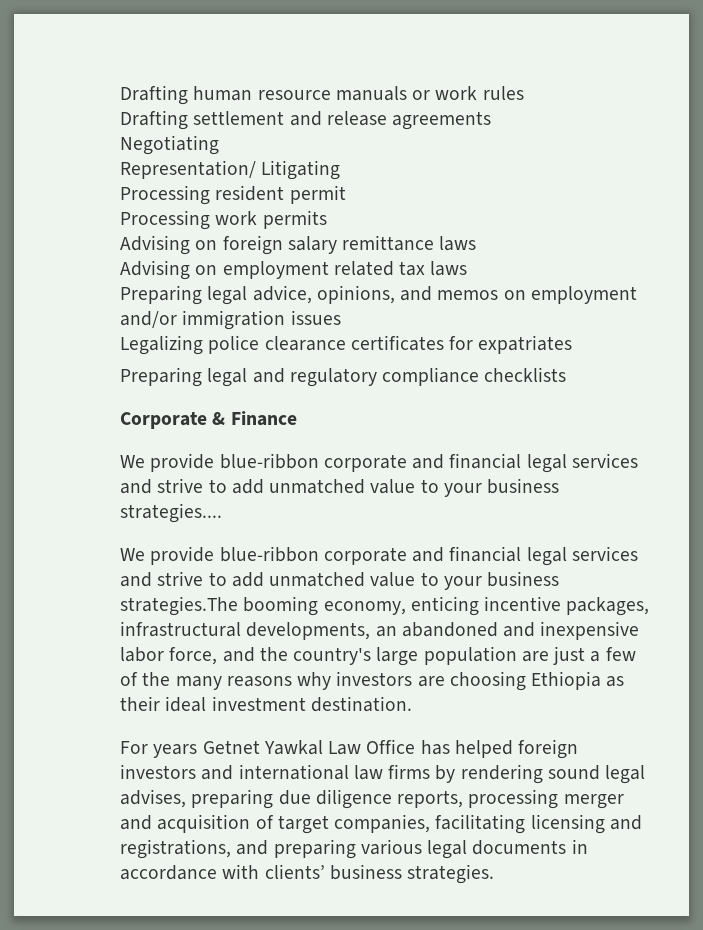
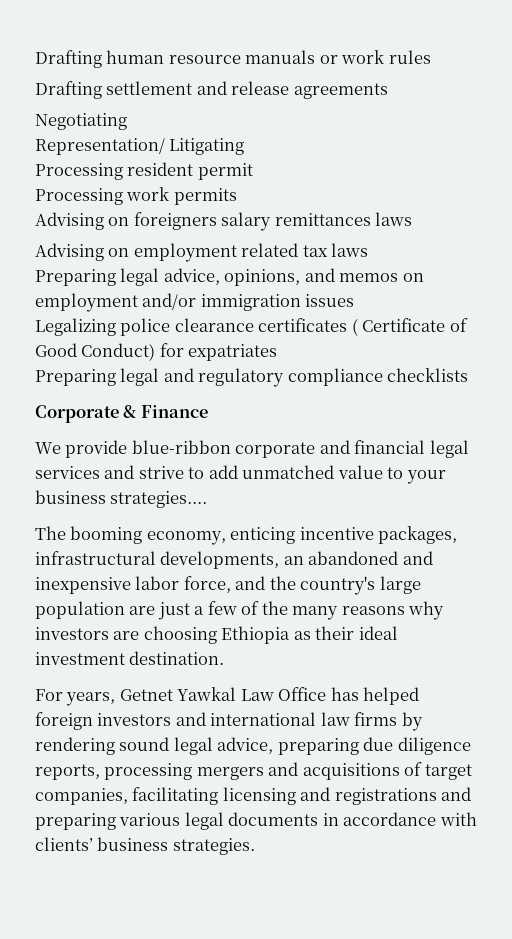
- Advising on foreign salary remittance laws
+ Advising on foreigners salary remittances laws
- Legalizing police clearance certificates for expatriates
+ Legalizing police clearance certificates ( Certificate of Good Conduct) for expatriates
- We provide blue-ribbon corporate and financial legal services and strive to add unmatched value to your business strategies.The booming economy, enticing incentive packages, infrastructural developments, an abandoned and inexpensive labor force, and the country's large population are just a few of the many reasons why investors are choosing Ethiopia as their ideal investment destination.
+ The booming economy, enticing incentive packages, infrastructural developments, an abandoned and inexpensive labor force, and the country's large population are just a few of the many reasons why investors are choosing Ethiopia as their ideal investment destination.
- For years Getnet Yawkal Law Office has helped foreign investors and international law firms by rendering sound legal advises, preparing due diligence reports, processing merger and acquisition of target companies, facilitating licensing and registrations, and preparing various legal documents in accordance with clients’ business strategies.
+ For years, Getnet Yawkal Law Office has helped foreign investors and international law firms by rendering sound legal advice, preparing due diligence reports, processing mergers and acquisitions of target companies, facilitating licensing and registrations and preparing various legal documents in accordance with clients’ business strategies.

